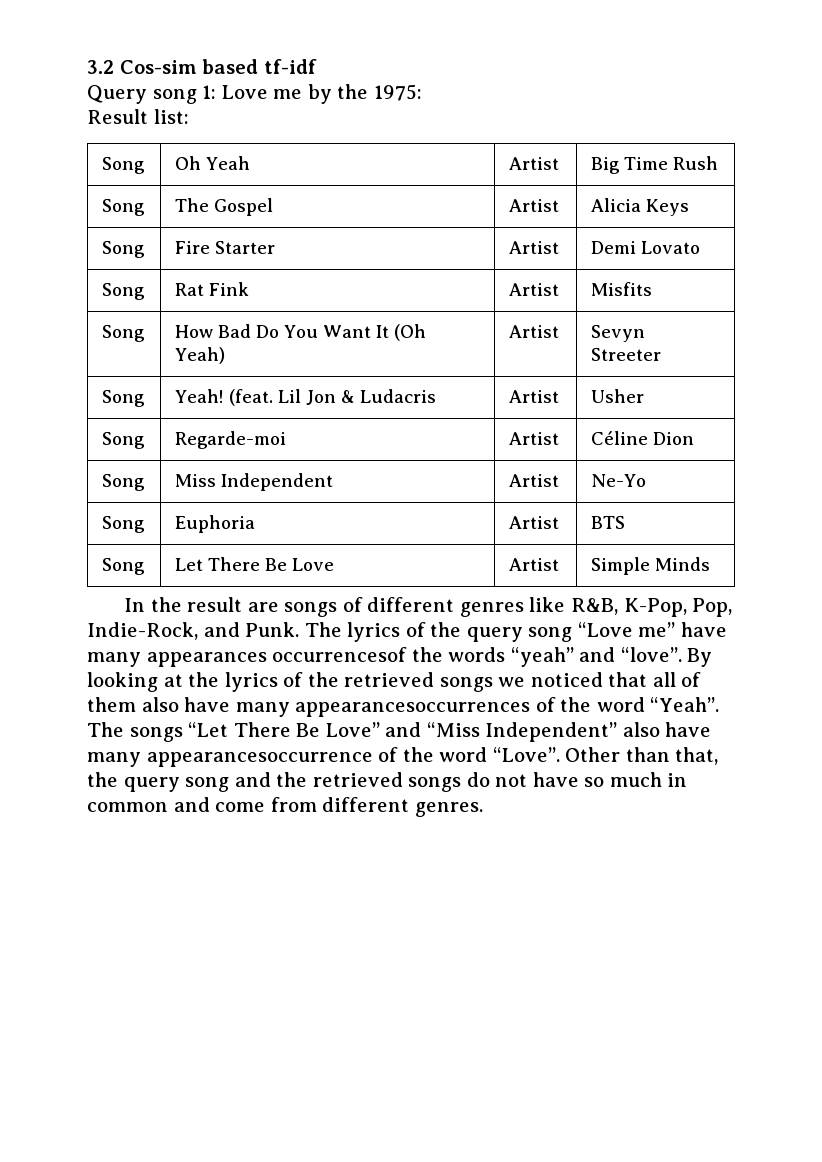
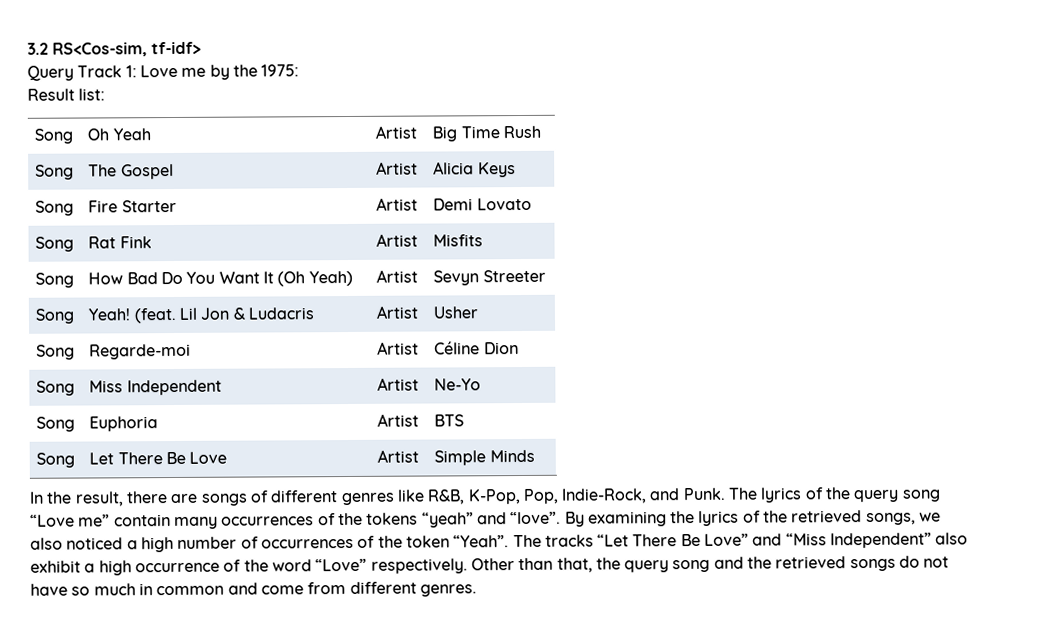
- 3.2 Cos-sim based tf-idf
+ 3.2 RS<Cos-sim, tf-idf>
- Query song 1: Love me by the 1975:
+ Query Track 1: Love me by the 1975:
- In the result are songs of different genres like R&B, K-Pop, Pop, Indie-Rock, and Punk.
+ In the result, there are songs of different genres like R&B, K-Pop, Pop, Indie-Rock, and Punk.
- The lyrics of the query song “Love me” have many appearances occurrencesof the words “yeah” and “love”.
+ The lyrics of the query song “Love me” contain many occurrences of the tokens “yeah” and “love”.
- By looking at the lyrics of the retrieved songs we noticed that all of them also have many appearancesoccurrences of the word “Yeah”.
+ By examining the lyrics of the retrieved songs, we also noticed a high number of occurrences of the token “Yeah”.
- The songs “Let There Be Love” and “Miss Independent” also have many appearancesoccurrence of the word “Love”.
+ The tracks “Let There Be Love” and “Miss Independent” also exhibit a high occurrence of the word “Love” respectively.

